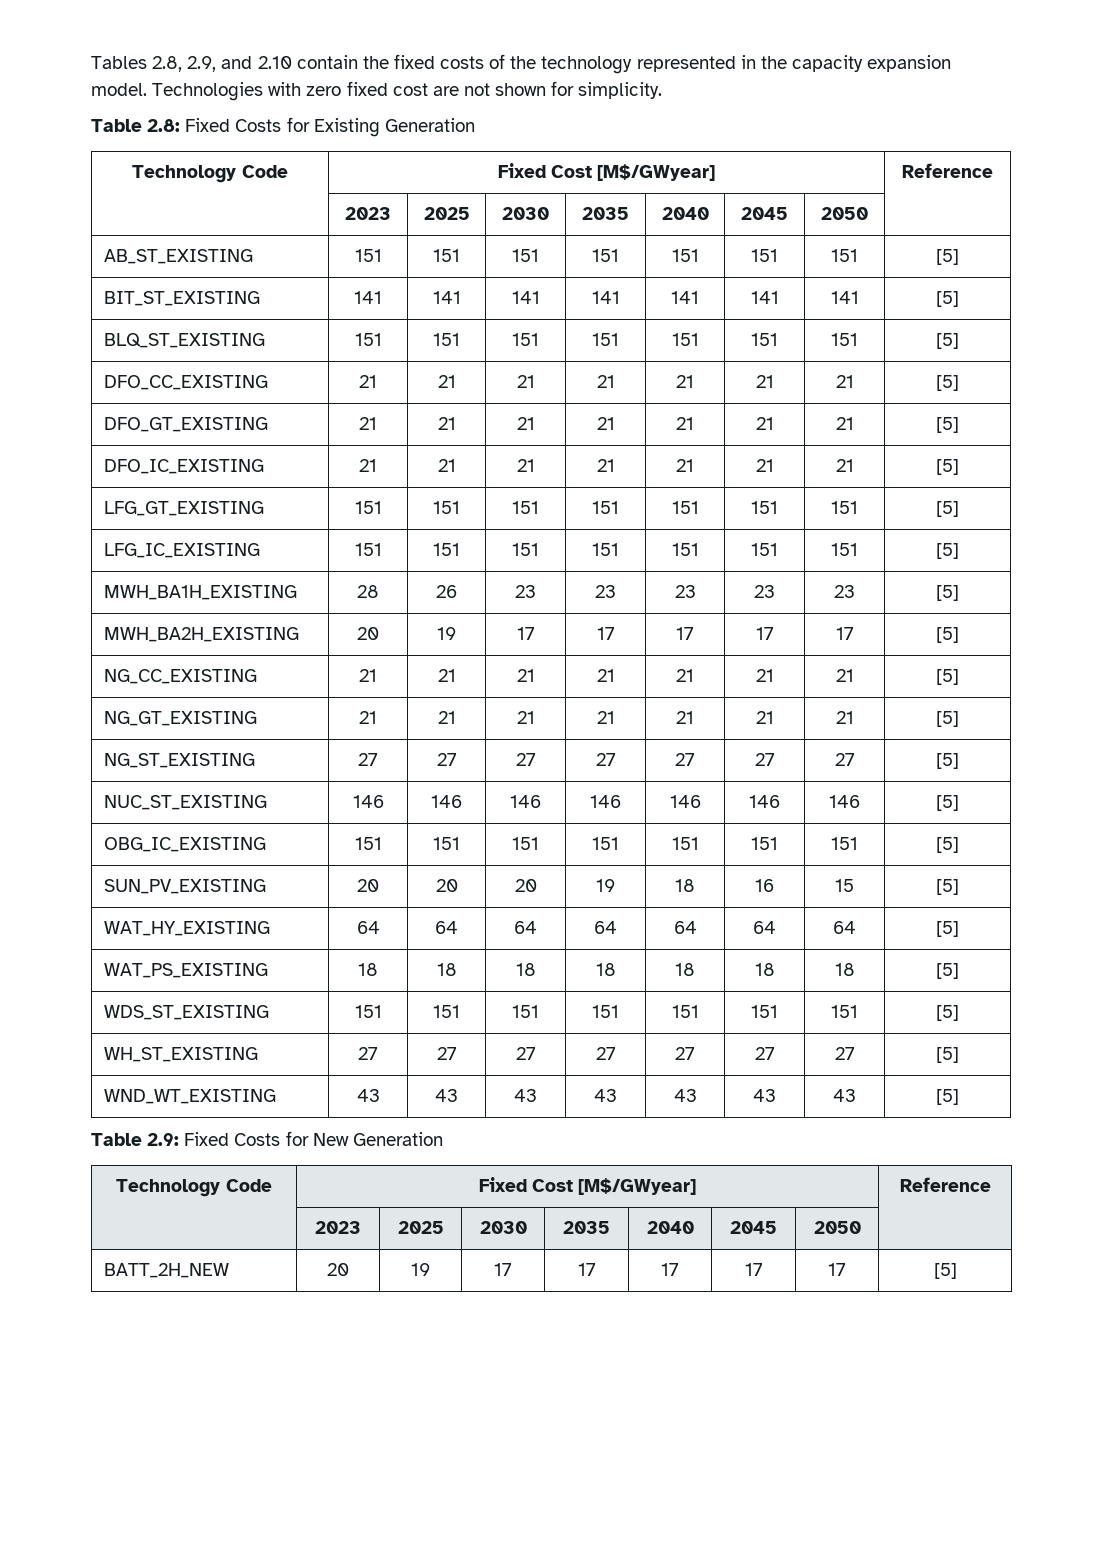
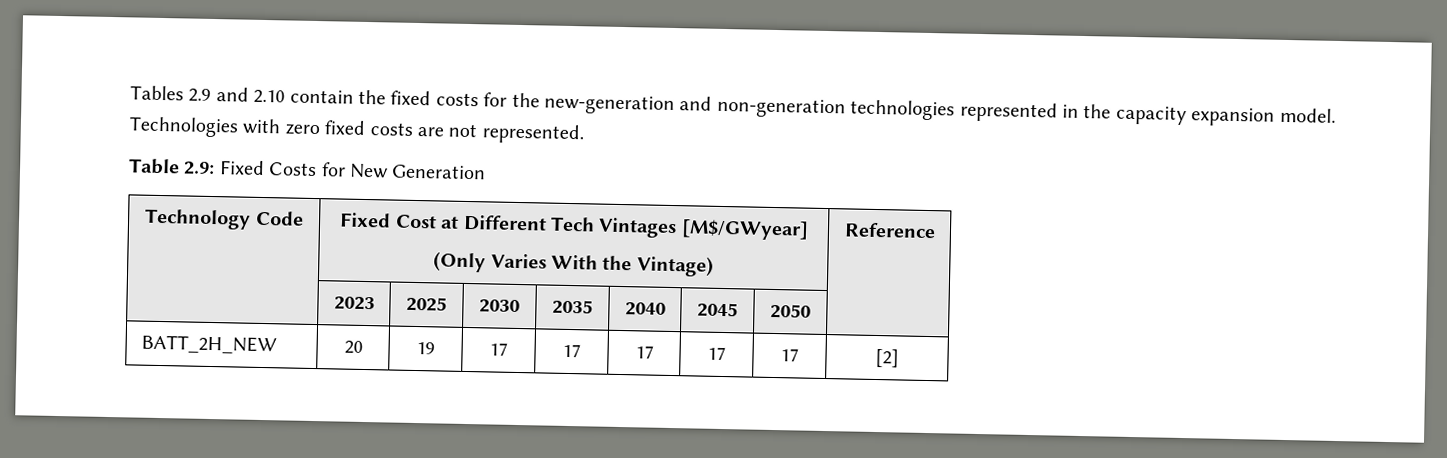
- Tables 2.8, 2.9, and 2.10 contain the fixed costs of the technology represented in the capacity expansion model.
+ Tables 2.9 and 2.10 contain the fixed costs for the new-generation and non-generation technologies represented in the capacity expansion model.
- Technologies with zero fixed cost are not shown for simplicity.
- Table 2.8: Fixed Costs for Existing Generation
- Technology Code | Fixed Cost [M$/GWyear] | Reference
- | 2023 | 2025 | 2030 | 2035 | 2040 | 2045 | 2050 |
- AB_ST_EXISTING | 151 | 151 | 151 | 151 | 151 | 151 | 151 | [5]
- BIT_ST_EXISTING | 141 | 141 | 141 | 141 | 141 | 141 | 141 | [5]
- BLQ_ST_EXISTING | 151 | 151 | 151 | 151 | 151 | 151 | 151 | [5]
- DFO_CC_EXISTING | 21 | 21 | 21 | 21 | 21 | 21 | 21 | [5]
- DFO_GT_EXISTING | 21 | 21 | 21 | 21 | 21 | 21 | 21 | [5]
- DFO_IC_EXISTING | 21 | 21 | 21 | 21 | 21 | 21 | 21 | [5]
- LFG_GT_EXISTING | 151 | 151 | 151 | 151 | 151 | 151 | 151 | [5]
- LFG_IC_EXISTING | 151 | 151 | 151 | 151 | 151 | 151 | 151 | [5]
- MWH_BA1H_EXISTING | 28 | 26 | 23 | 23 | 23 | 23 | 23 | [5]
- MWH_BA2H_EXISTING | 20 | 19 | 17 | 17 | 17 | 17 | 17 | [5]
- NG_CC_EXISTING | 21 | 21 | 21 | 21 | 21 | 21 | 21 | [5]
- NG_GT_EXISTING | 21 | 21 | 21 | 21 | 21 | 21 | 21 | [5]
- NG_ST_EXISTING | 27 | 27 | 27 | 27 | 27 | 27 | 27 | [5]
- NUC_ST_EXISTING | 146 | 146 | 146 | 146 | 146 | 146 | 146 | [5]
- OBG_IC_EXISTING | 151 | 151 | 151 | 151 | 151 | 151 | 151 | [5]
- SUN_PV_EXISTING | 20 | 20 | 20 | 19 | 18 | 16 | 15 | [5]
- WAT_HY_EXISTING | 64 | 64 | 64 | 64 | 64 | 64 | 64 | [5]
- WAT_PS_EXISTING | 18 | 18 | 18 | 18 | 18 | 18 | 18 | [5]
- WDS_ST_EXISTING | 151 | 151 | 151 | 151 | 151 | 151 | 151 | [5]
- WH_ST_EXISTING | 27 | 27 | 27 | 27 | 27 | 27 | 27 | [5]
- WND_WT_EXISTING | 43 | 43 | 43 | 43 | 43 | 43 | 43 | [5]
+ Technologies with zero fixed costs are not represented.
  Table 2.9: Fixed Costs for New Generation
- Technology Code | Fixed Cost [M$/GWyear] | Reference
+ Technology Code | Fixed Cost at Different Tech Vintages [M$/GWyear]
+ (Only Varies With the Vintage) | Reference
- BATT_2H_NEW | 20 | 19 | 17 | 17 | 17 | 17 | 17 | [5]
+ BATT_2H_NEW | 20 | 19 | 17 | 17 | 17 | 17 | 17 | [2]

